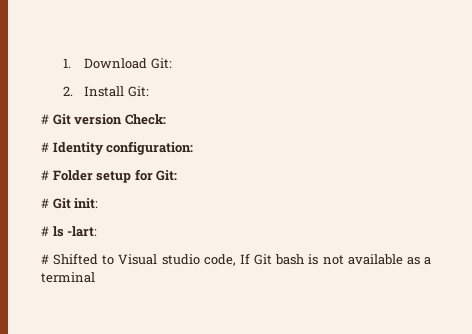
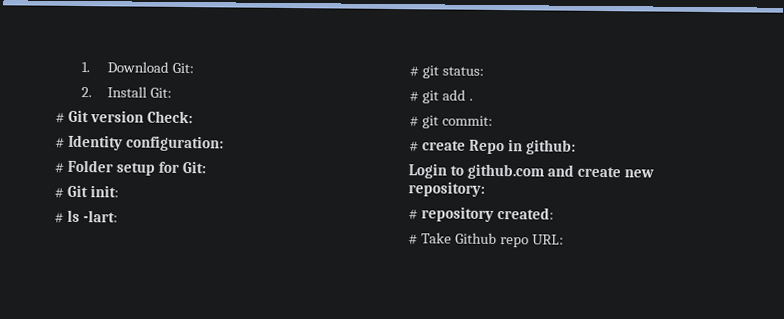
- # Shifted to Visual studio code, If Git bash is not available as a terminal
+ # git status:
+ # git add .
+ # git commit:
+ # create Repo in github:
+ Login to github.com and create new repository:
+ # repository created:
+ # Take Github repo URL:

